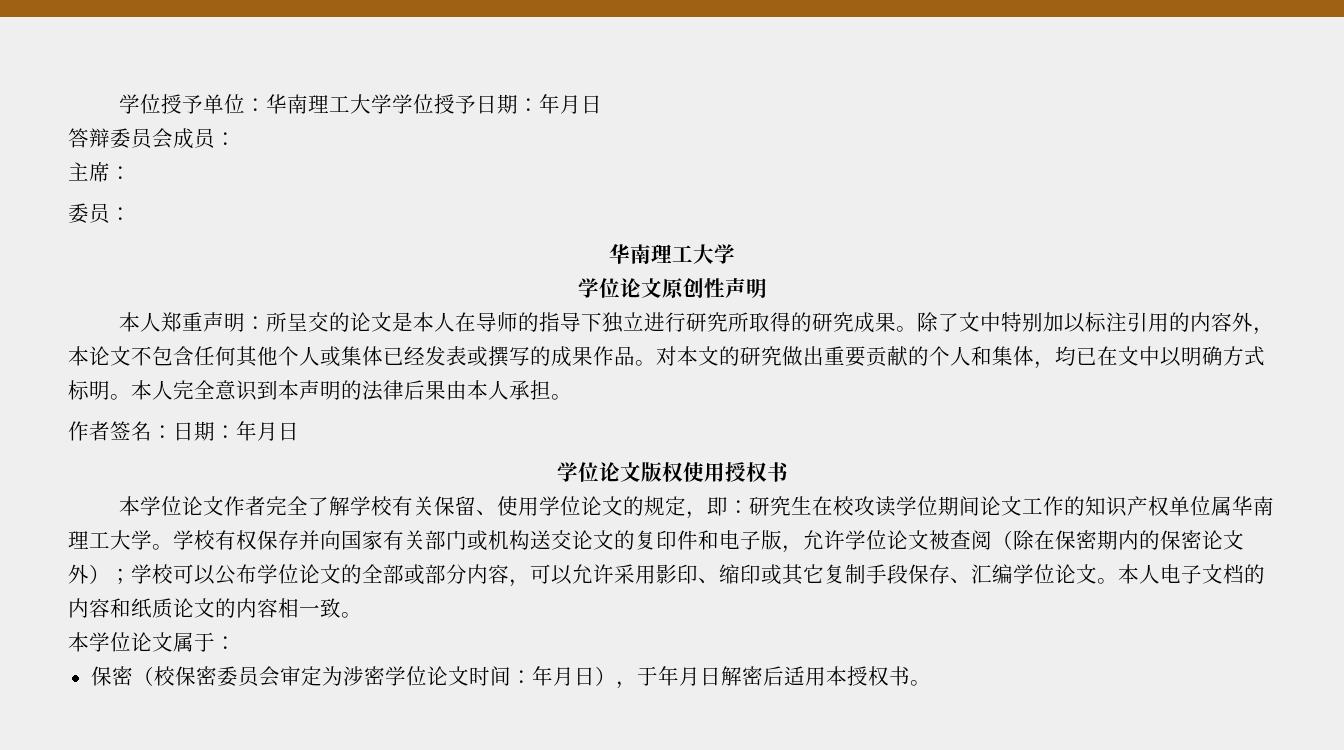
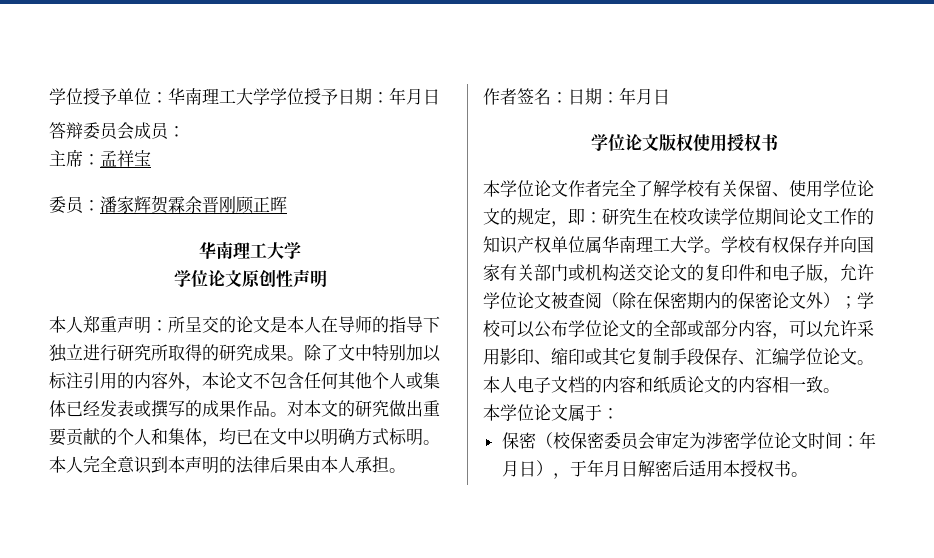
- 主席：
+ 主席：孟祥宝
- 委员：
+ 委员：潘家辉贺霖余晋刚顾正晖

